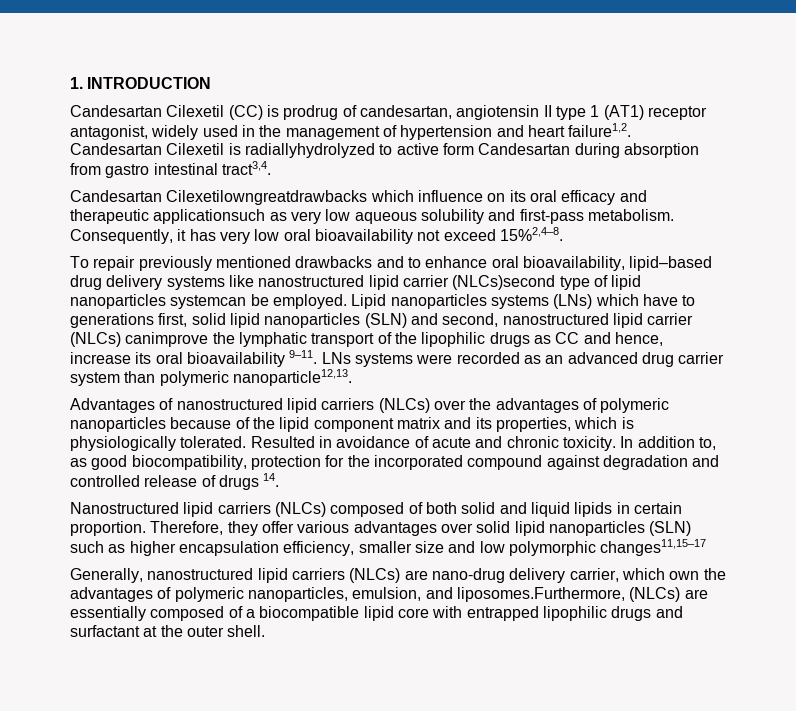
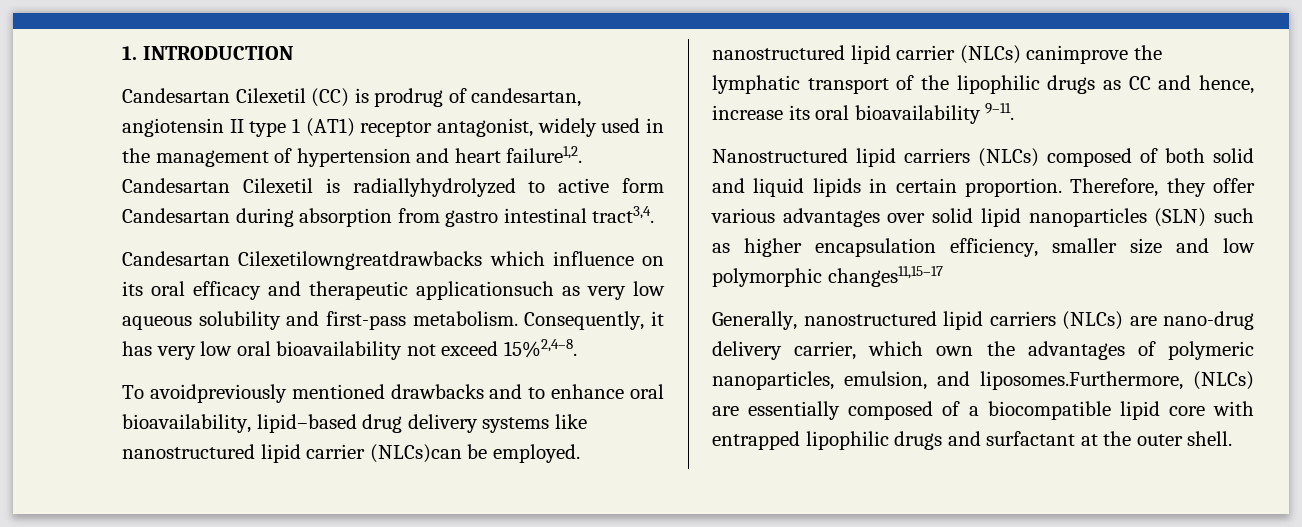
- To repair previously mentioned drawbacks and to enhance oral bioavailability, lipid–based drug delivery systems like nanostructured lipid carrier (NLCs)second type of lipid nanoparticles systemcan be employed. Lipid nanoparticles systems (LNs) which have to generations first, solid lipid nanoparticles (SLN) and second, nanostructured lipid carrier (NLCs) canimprove the lymphatic transport of the lipophilic drugs as CC and hence, increase its oral bioavailability 9–11. LNs systems were recorded as an advanced drug carrier system than polymeric nanoparticle12,13.
- Advantages of nanostructured lipid carriers (NLCs) over the advantages of polymeric nanoparticles because of the lipid component matrix and its properties, which is physiologically tolerated. Resulted in avoidance of acute and chronic toxicity. In addition to, as good biocompatibility, protection for the incorporated compound against degradation and controlled release of drugs 14.
+ To avoidpreviously mentioned drawbacks and to enhance oral bioavailability, lipid–based drug delivery systems like nanostructured lipid carrier (NLCs)can be employed. nanostructured lipid carrier (NLCs) canimprove the lymphatic transport of the lipophilic drugs as CC and hence, increase its oral bioavailability 9–11.

